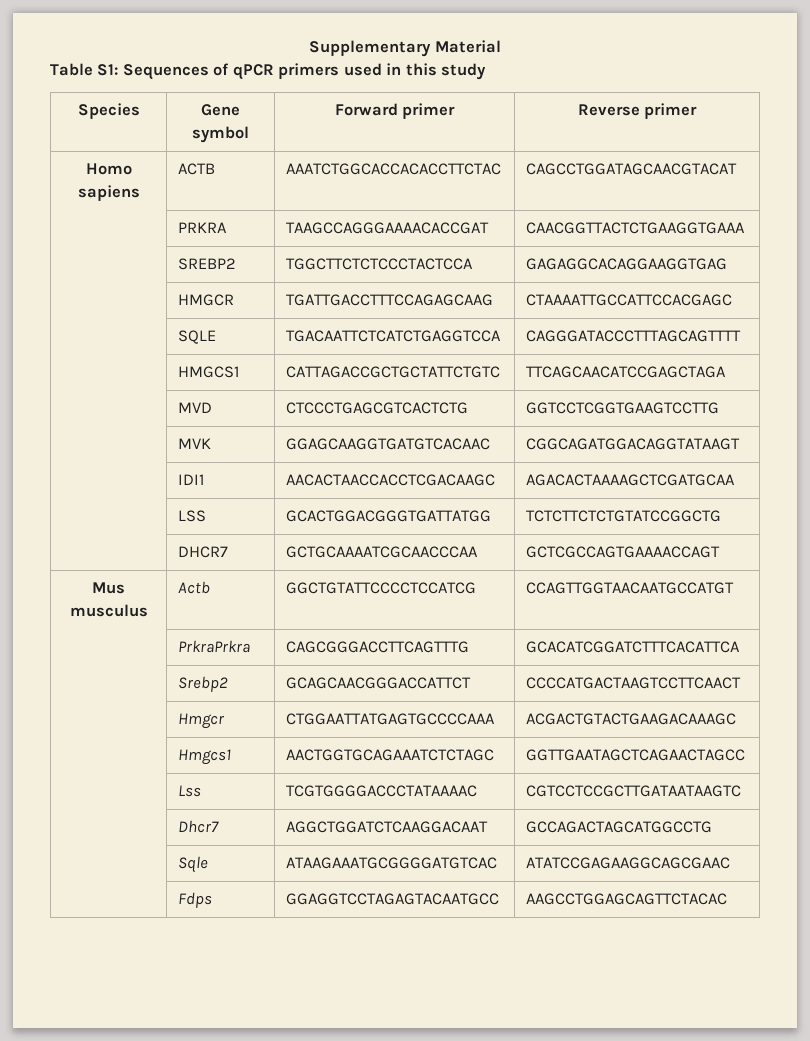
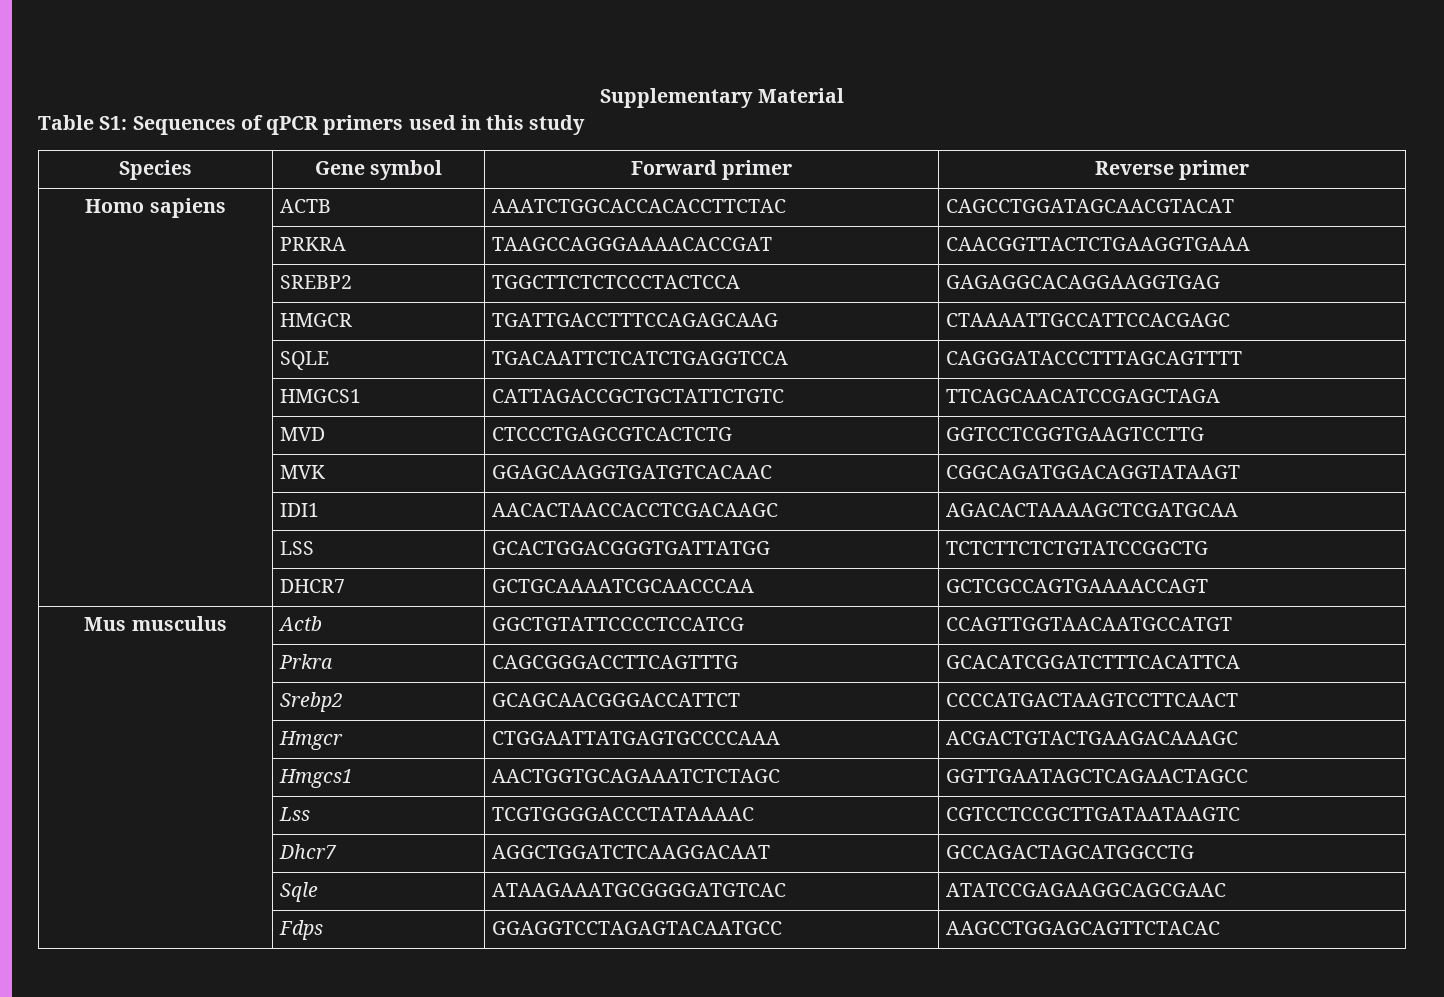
- | PrkraPrkra | CAGCGGGACCTTCAGTTTG | GCACATCGGATCTTTCACATTCA
+ | Prkra | CAGCGGGACCTTCAGTTTG | GCACATCGGATCTTTCACATTCA

